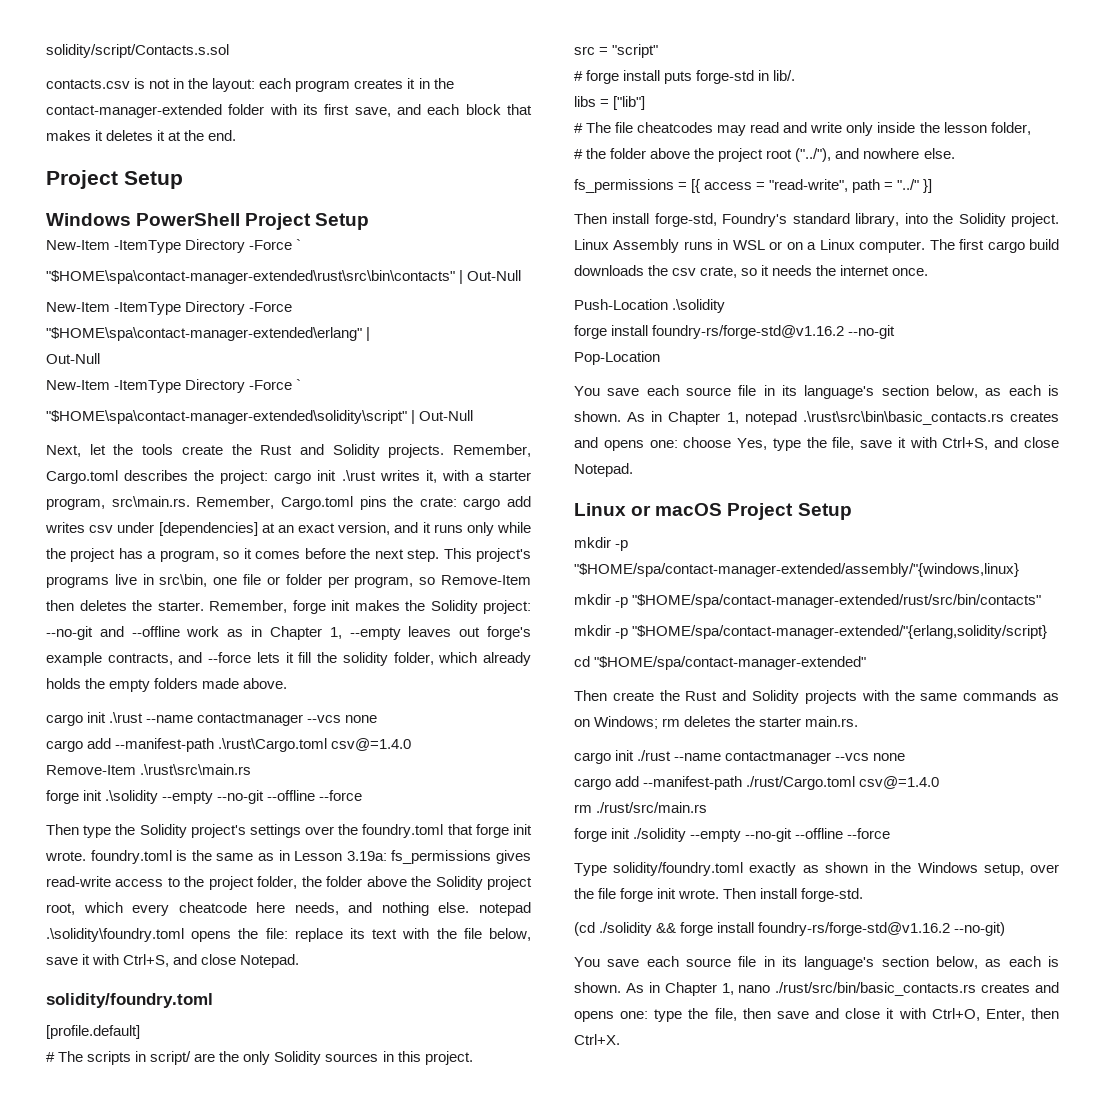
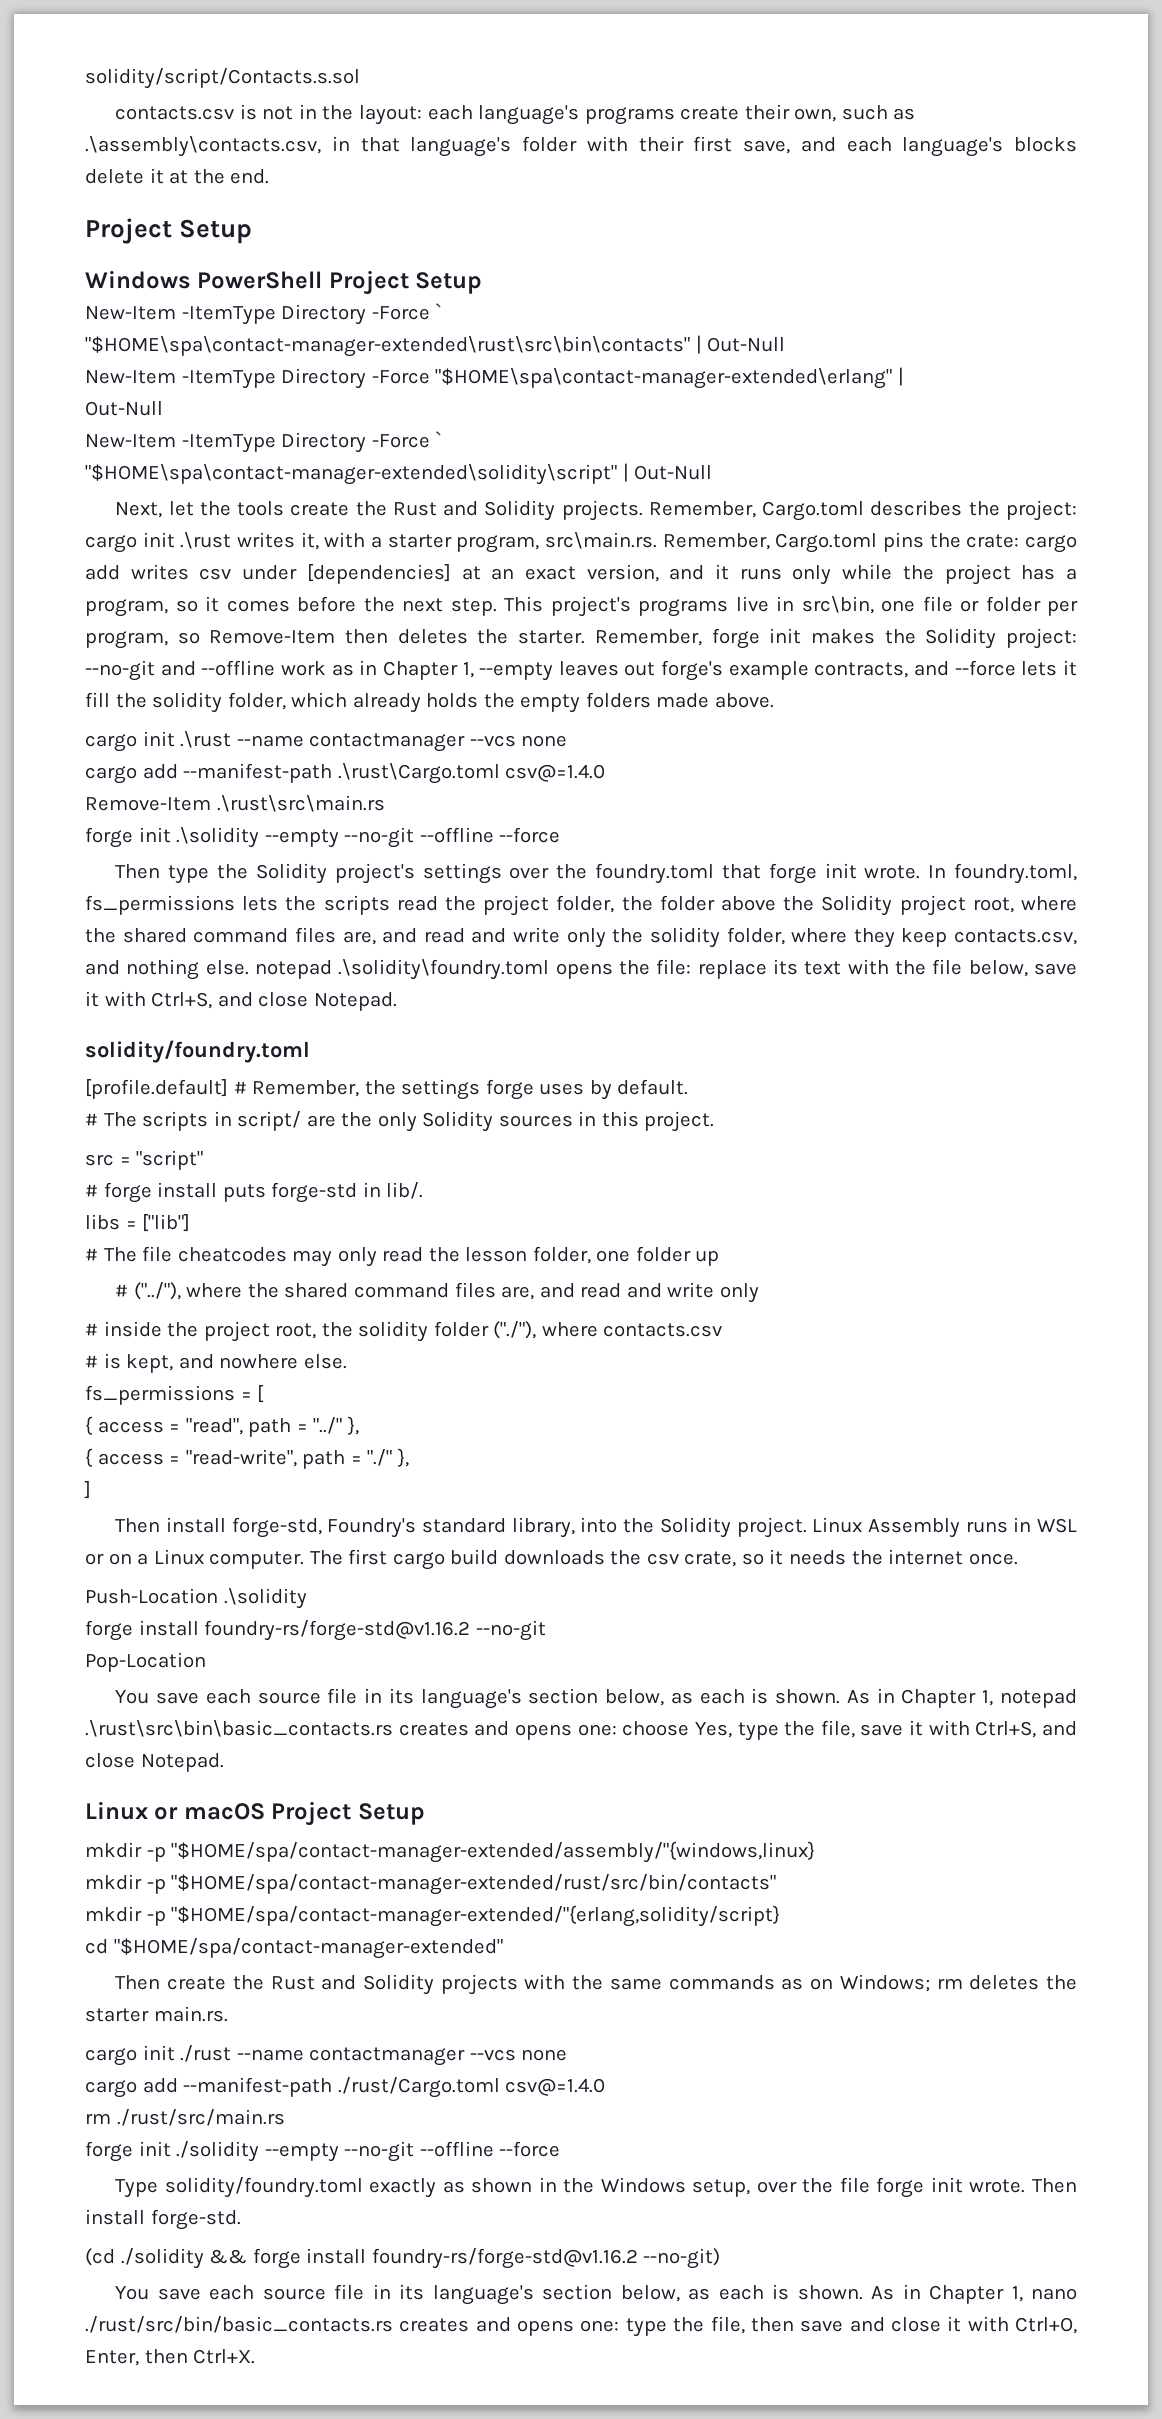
- contacts.csv is not in the layout: each program creates it in the contact-manager-extended folder with its first save, and each block that makes it deletes it at the end.
+ contacts.csv is not in the layout: each language's programs create their own, such as .\assembly\contacts.csv, in that language's folder with their first save, and each language's blocks delete it at the end.
- Then type the Solidity project's settings over the foundry.toml that forge init wrote. foundry.toml is the same as in Lesson 3.19a: fs_permissions gives read-write access to the project folder, the folder above the Solidity project root, which every cheatcode here needs, and nothing else. notepad .\solidity\foundry.toml opens the file: replace its text with the file below, save it with Ctrl+S, and close Notepad.
+ Then type the Solidity project's settings over the foundry.toml that forge init wrote. In foundry.toml, fs_permissions lets the scripts read the project folder, the folder above the Solidity project root, where the shared command files are, and read and write only the solidity folder, where they keep contacts.csv, and nothing else. notepad .\solidity\foundry.toml opens the file: replace its text with the file below, save it with Ctrl+S, and close Notepad.
- [profile.default]
+ [profile.default] # Remember, the settings forge uses by default.
- # The file cheatcodes may read and write only inside the lesson folder,
- # the folder above the project root ("../"), and nowhere else.
+ # The file cheatcodes may only read the lesson folder, one folder up
+ # ("../"), where the shared command files are, and read and write only
+ # inside the project root, the solidity folder ("./"), where contacts.csv
+ # is kept, and nowhere else.
- fs_permissions = [{ access = "read-write", path = "../" }]
+ fs_permissions = [
+ { access = "read", path = "../" },
+ { access = "read-write", path = "./" },
+ ]

